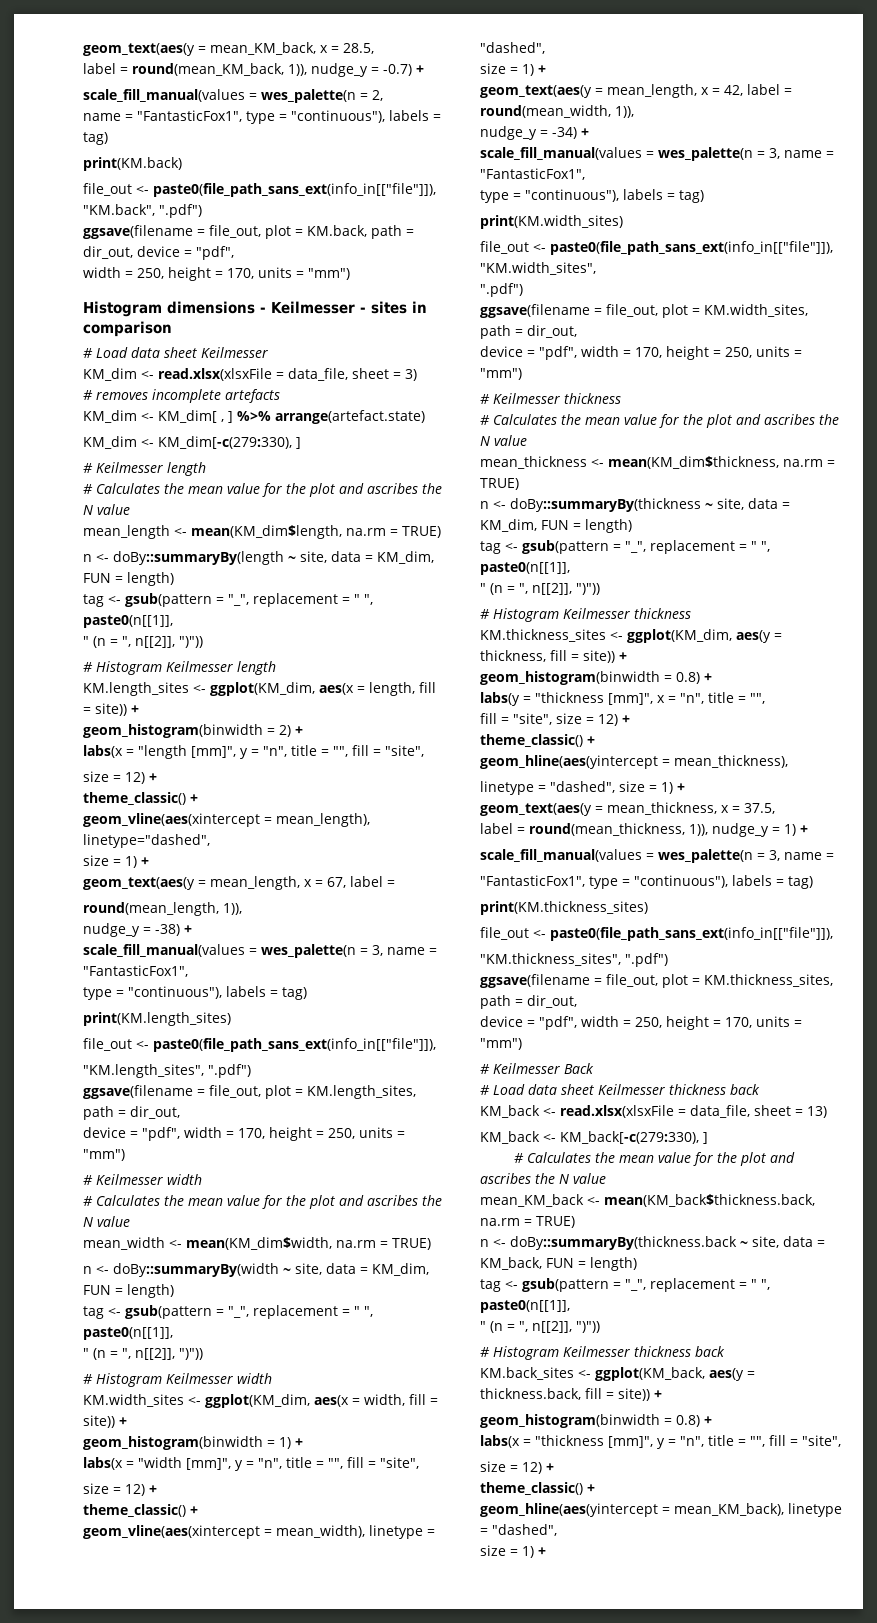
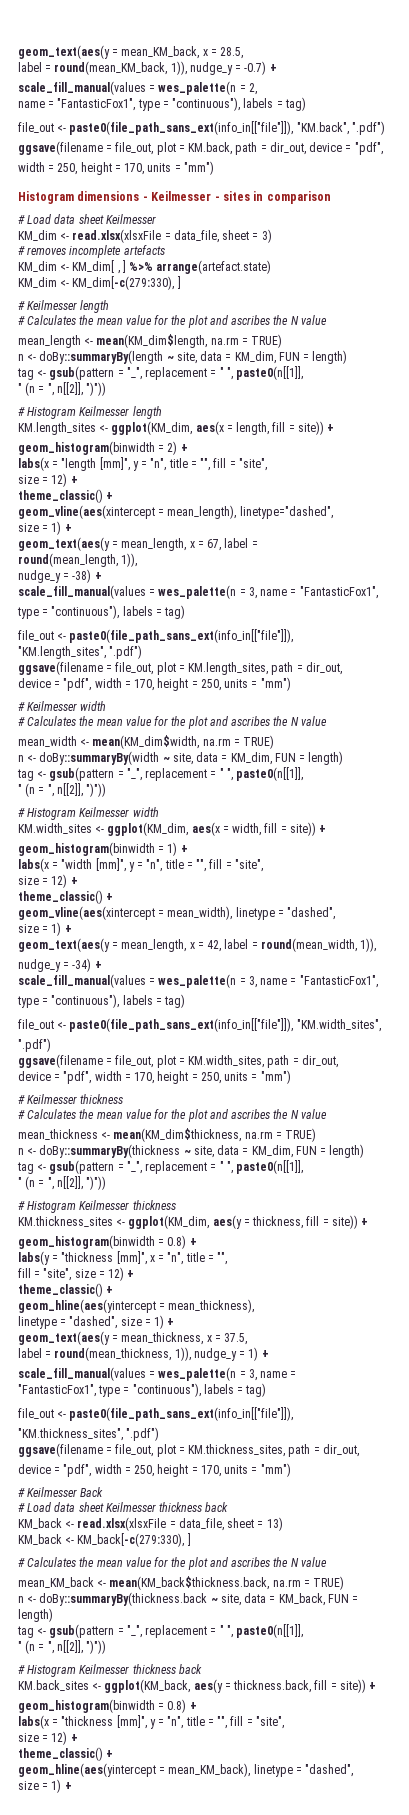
- print(KM.back)
- print(KM.length_sites)
- print(KM.width_sites)
- print(KM.thickness_sites)

